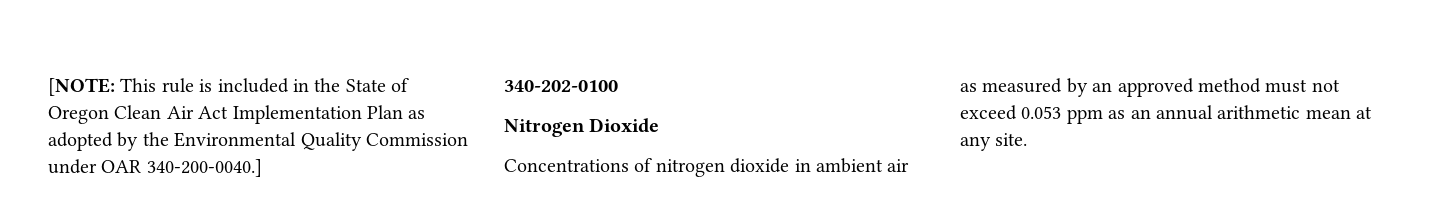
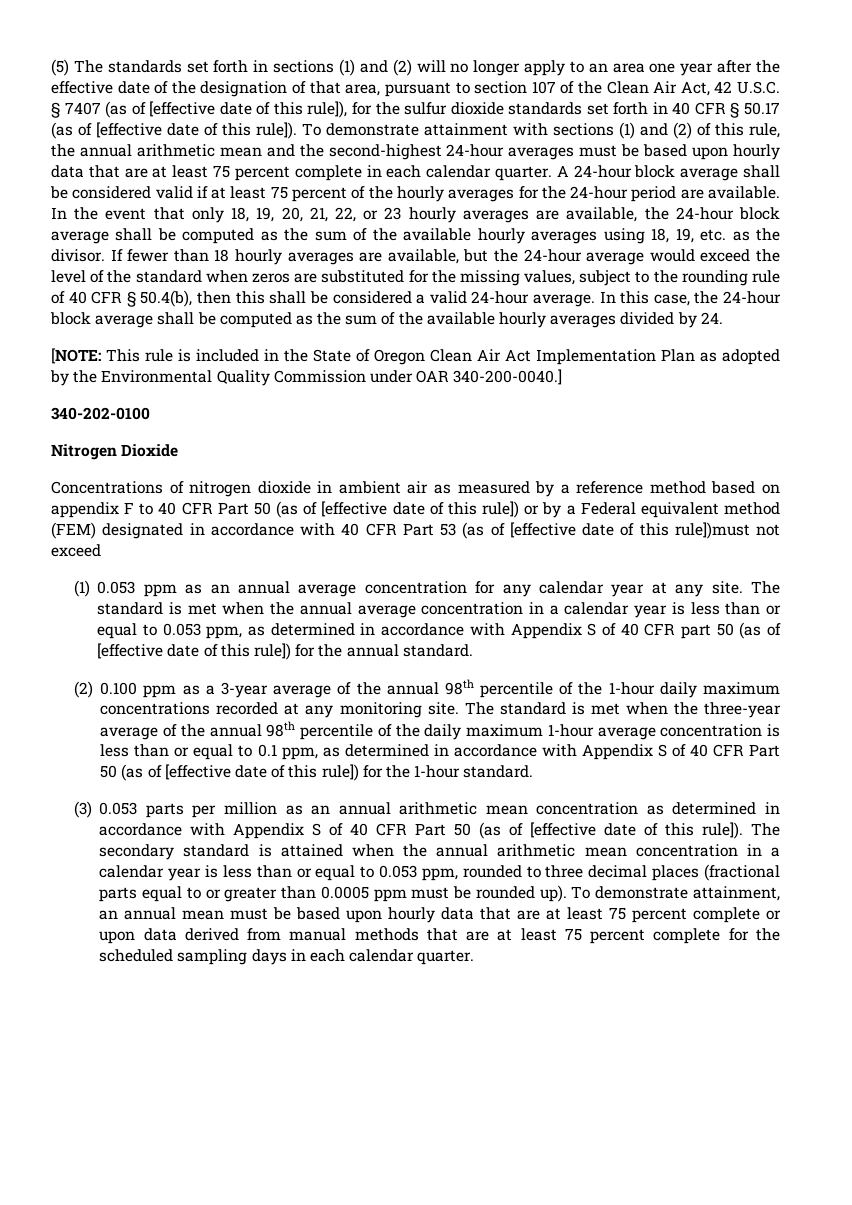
+ (5) The standards set forth in sections (1) and (2) will no longer apply to an area one year after the effective date of the designation of that area, pursuant to section 107 of the Clean Air Act, 42 U.S.C. § 7407 (as of [effective date of this rule]), for the sulfur dioxide standards set forth in 40 CFR § 50.17 (as of [effective date of this rule]). To demonstrate attainment with sections (1) and (2) of this rule, the annual arithmetic mean and the second-highest 24-hour averages must be based upon hourly data that are at least 75 percent complete in each calendar quarter. A 24-hour block average shall be considered valid if at least 75 percent of the hourly averages for the 24-hour period are available. In the event that only 18, 19, 20, 21, 22, or 23 hourly averages are available, the 24-hour block average shall be computed as the sum of the available hourly averages using 18, 19, etc. as the divisor. If fewer than 18 hourly averages are available, but the 24-hour average would exceed the level of the standard when zeros are substituted for the missing values, subject to the rounding rule of 40 CFR § 50.4(b), then this shall be considered a valid 24-hour average. In this case, the 24-hour block average shall be computed as the sum of the available hourly averages divided by 24.
- Concentrations of nitrogen dioxide in ambient air as measured by an approved method must not exceed 0.053 ppm as an annual arithmetic mean at any site.
+ Concentrations of nitrogen dioxide in ambient air as measured by a reference method based on appendix F to 40 CFR Part 50 (as of [effective date of this rule]) or by a Federal equivalent method (FEM) designated in accordance with 40 CFR Part 53 (as of [effective date of this rule])must not exceed
+ (1) 0.053 ppm as an annual average concentration for any calendar year at any site. The standard is met when the annual average concentration in a calendar year is less than or equal to 0.053 ppm, as determined in accordance with Appendix S of 40 CFR part 50 (as of [effective date of this rule]) for the annual standard.
+ (2) 0.100 ppm as a 3-year average of the annual 98th percentile of the 1-hour daily maximum concentrations recorded at any monitoring site. The standard is met when the three-year average of the annual 98th percentile of the daily maximum 1-hour average concentration is less than or equal to 0.1 ppm, as determined in accordance with Appendix S of 40 CFR Part 50 (as of [effective date of this rule]) for the 1-hour standard.
+ (3) 0.053 parts per million as an annual arithmetic mean concentration as determined in accordance with Appendix S of 40 CFR Part 50 (as of [effective date of this rule]). The secondary standard is attained when the annual arithmetic mean concentration in a calendar year is less than or equal to 0.053 ppm, rounded to three decimal places (fractional parts equal to or greater than 0.0005 ppm must be rounded up). To demonstrate attainment, an annual mean must be based upon hourly data that are at least 75 percent complete or upon data derived from manual methods that are at least 75 percent complete for the scheduled sampling days in each calendar quarter.

